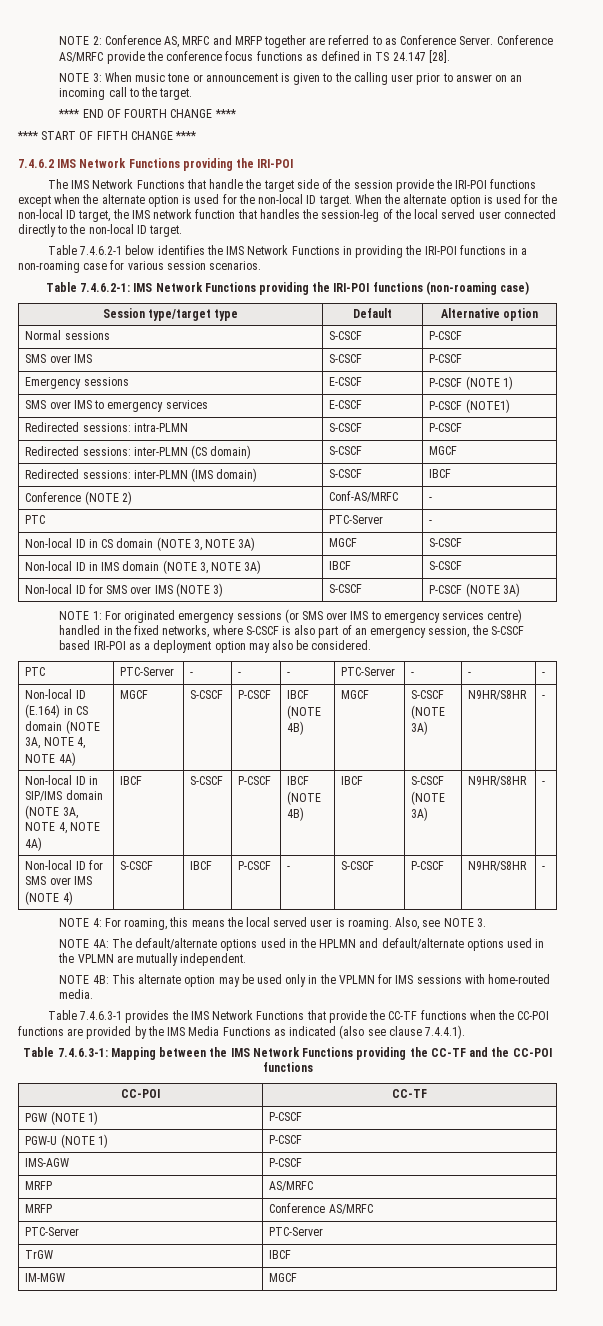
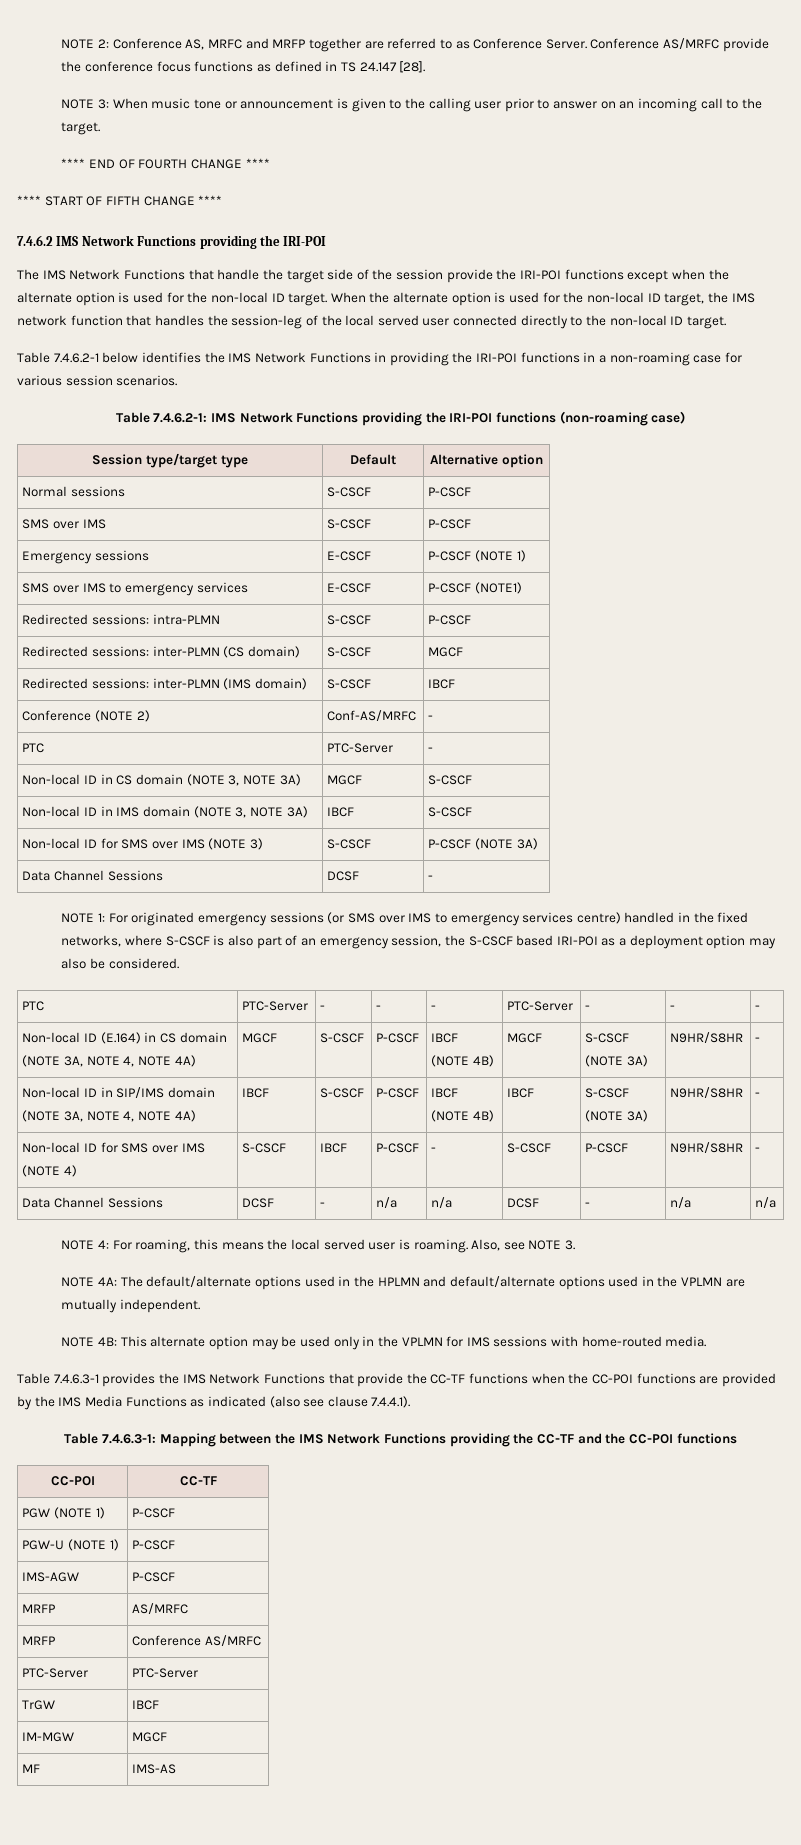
  Non-local ID for SMS over IMS (NOTE 3) | S-CSCF | P-CSCF (NOTE 3A)
+ Data Channel Sessions | DCSF | -
+ Data Channel Sessions | DCSF | - | n/a | n/a | DCSF | - | n/a | n/a
+ MF | IMS-AS

